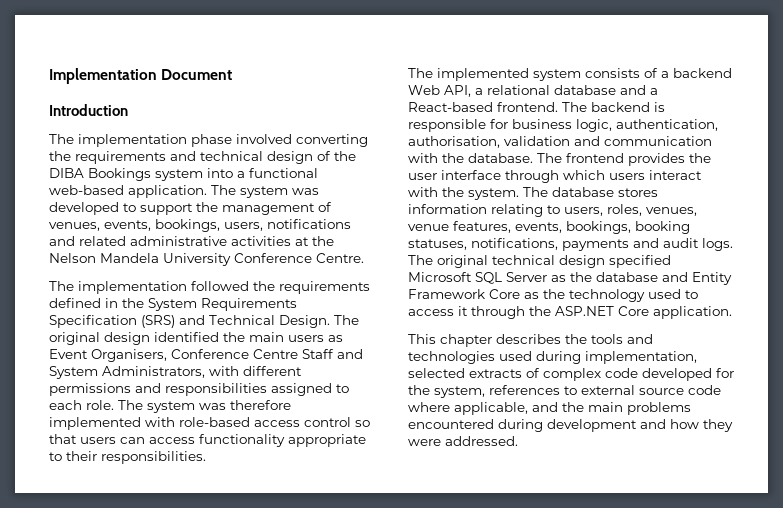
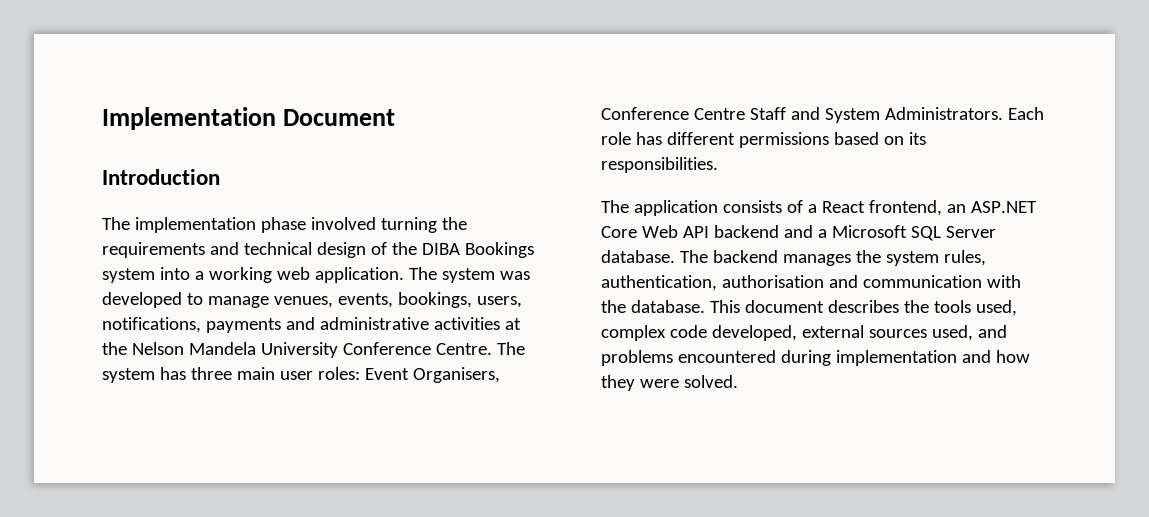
- The implementation phase involved converting the requirements and technical design of the DIBA Bookings system into a functional web-based application.
+ The implementation phase involved turning the requirements and technical design of the DIBA Bookings system into a working web application.
- The system was developed to support the management of venues, events, bookings, users, notifications and related administrative activities at the Nelson Mandela University Conference Centre.
- The implementation followed the requirements defined in the System Requirements Specification (SRS) and Technical Design. The original design identified the main users as Event Organisers, Conference Centre Staff and System Administrators, with different permissions and responsibilities assigned to each role. The system was therefore implemented with role-based access control so that users can access functionality appropriate to their responsibilities.
+ The system was developed to manage venues, events, bookings, users, notifications, payments and administrative activities at the Nelson Mandela University Conference Centre. The system has three main user roles: Event Organisers, Conference Centre Staff and System Administrators. Each role has different permissions based on its responsibilities.
- The implemented system consists of a backend Web API, a relational database and a React-based frontend. The backend is responsible for business logic, authentication, authorisation, validation and communication with the database.
+ The application consists of a React frontend, an ASP.NET Core Web API backend and a Microsoft SQL Server database. The backend manages the system rules, authentication, authorisation and communication with the database.
- The frontend provides the user interface through which users interact with the system. The database stores information relating to users, roles, venues, venue features, events, bookings, booking statuses, notifications, payments and audit logs. The original technical design specified Microsoft SQL Server as the database and Entity Framework Core as the technology used to access it through the ASP.NET Core application.
- This chapter describes the tools and technologies used during implementation, selected extracts of complex code developed for the system, references to external source code where applicable, and the main problems encountered during development and how they were addressed.
+ This document describes the tools used, complex code developed, external sources used, and problems encountered during implementation and how they were solved.

